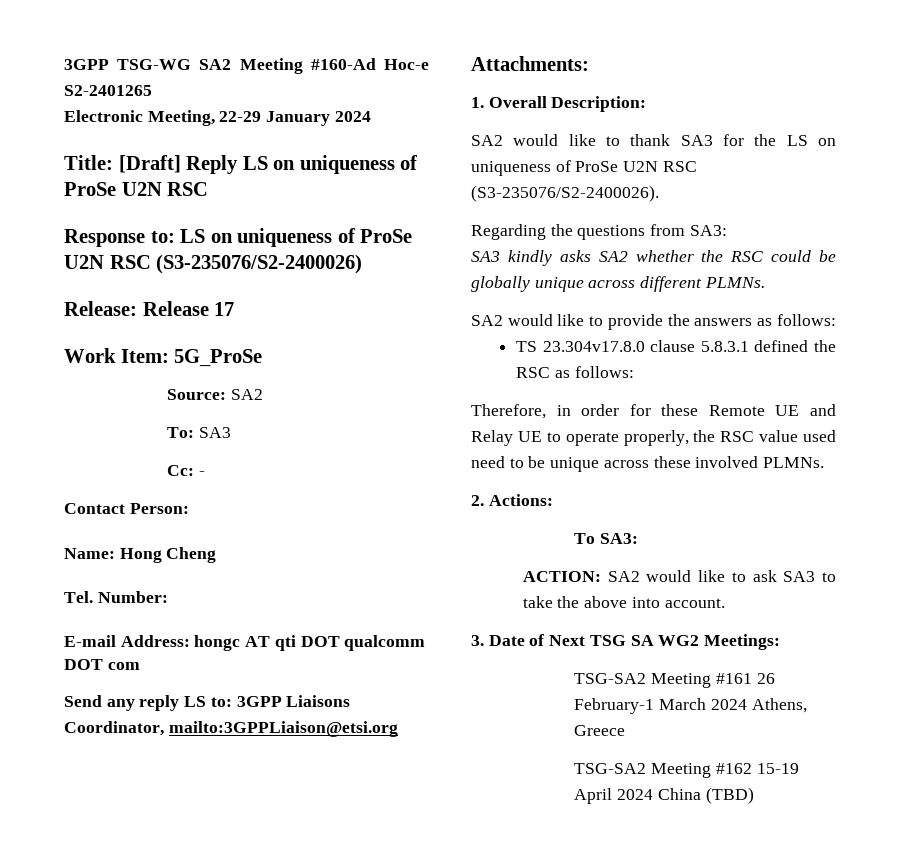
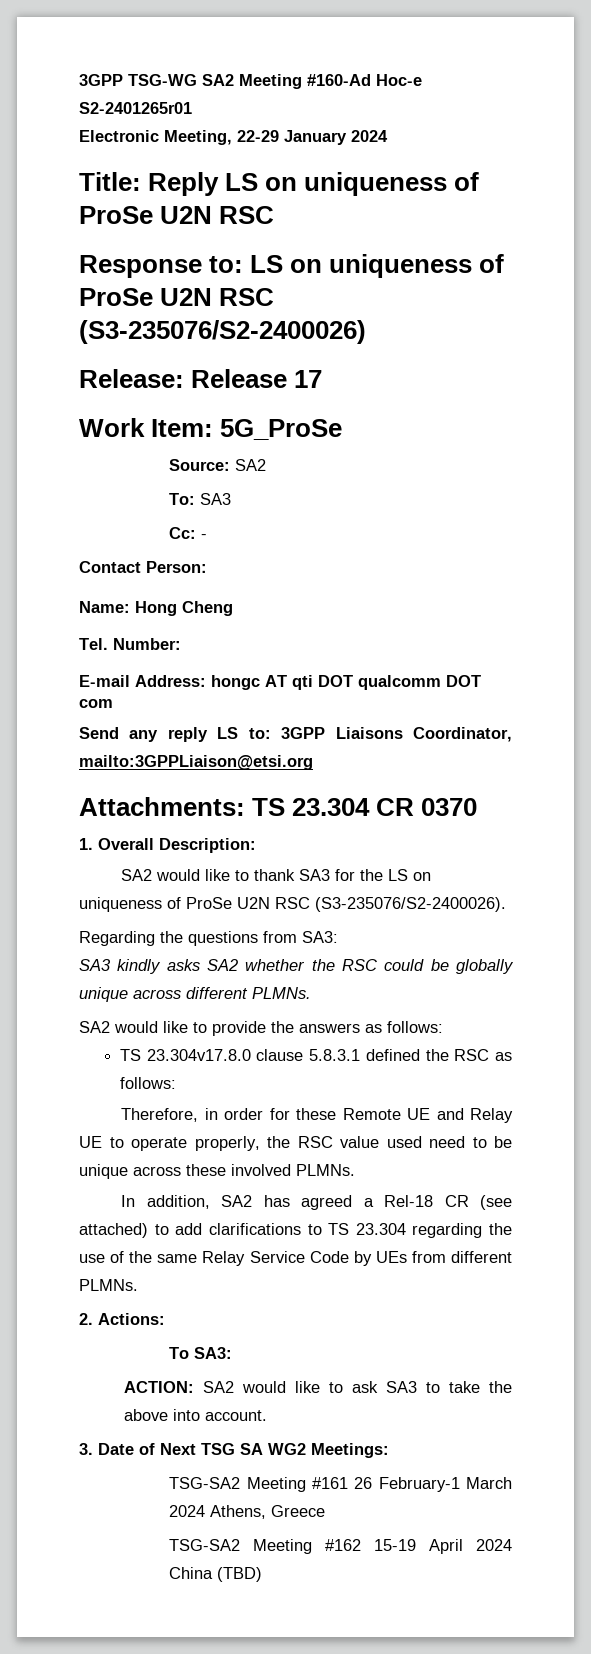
- 3GPP TSG-WG SA2 Meeting #160-Ad Hoc-e S2-2401265
+ 3GPP TSG-WG SA2 Meeting #160-Ad Hoc-e S2-2401265r01
- Title: [Draft] Reply LS on uniqueness of ProSe U2N RSC
+ Title: Reply LS on uniqueness of ProSe U2N RSC
- Attachments:
+ Attachments: TS 23.304 CR 0370
+ In addition, SA2 has agreed a Rel-18 CR (see attached) to add clarifications to TS 23.304 regarding the use of the same Relay Service Code by UEs from different PLMNs.

